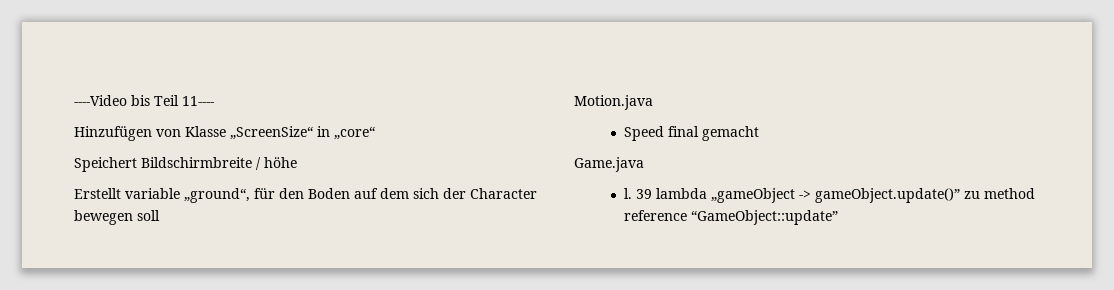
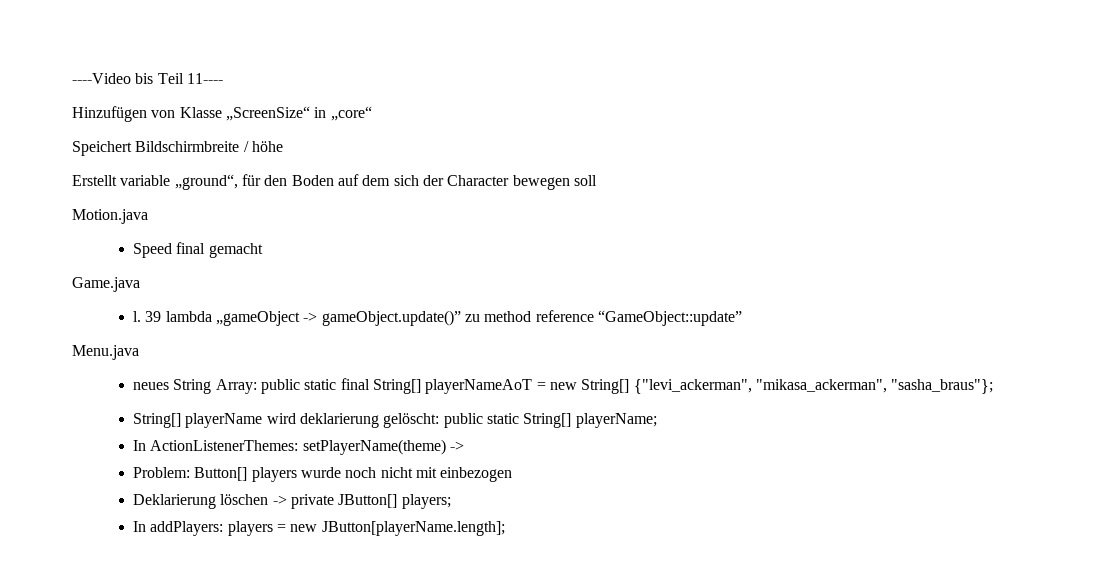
+ Menu.java
+ neues String Array: public static final String[] playerNameAoT = new String[] {"levi_ackerman", "mikasa_ackerman", "sasha_braus"};
+ String[] playerName wird deklarierung gelöscht: public static String[] playerName;
+ In ActionListenerThemes: setPlayerName(theme) ->
+ Problem: Button[] players wurde noch nicht mit einbezogen
+ Deklarierung löschen -> private JButton[] players;
+ In addPlayers: players = new JButton[playerName.length];

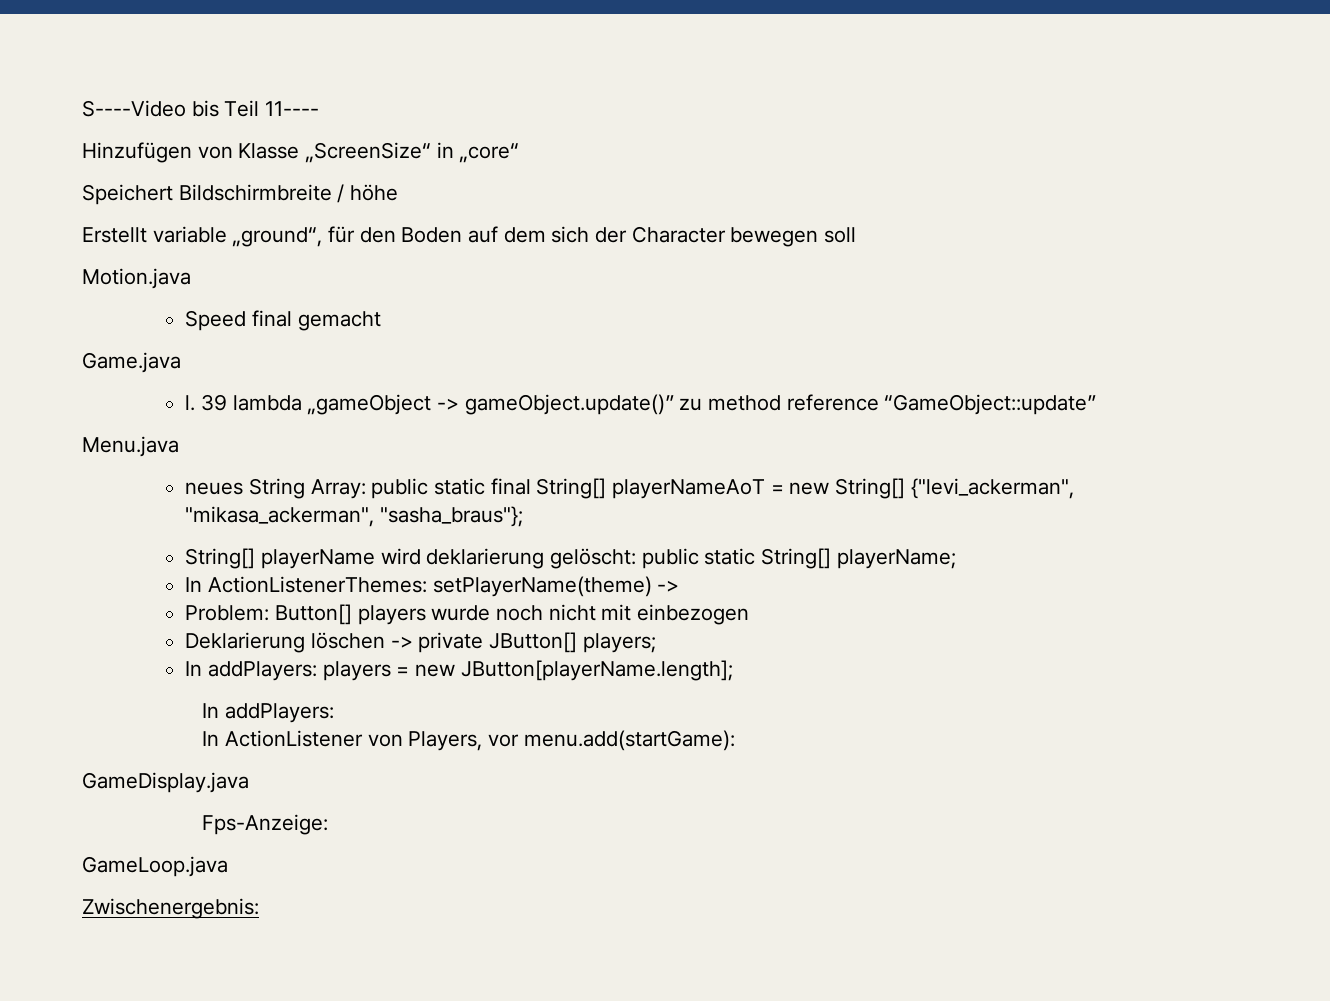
- ----Video bis Teil 11----
+ S----Video bis Teil 11----
  In addPlayers: players = new JButton[playerName.length];
+ In addPlayers:
+ In ActionListener von Players, vor menu.add(startGame):
+ GameDisplay.java
+ Fps-Anzeige:
+ GameLoop.java
+ Zwischenergebnis:

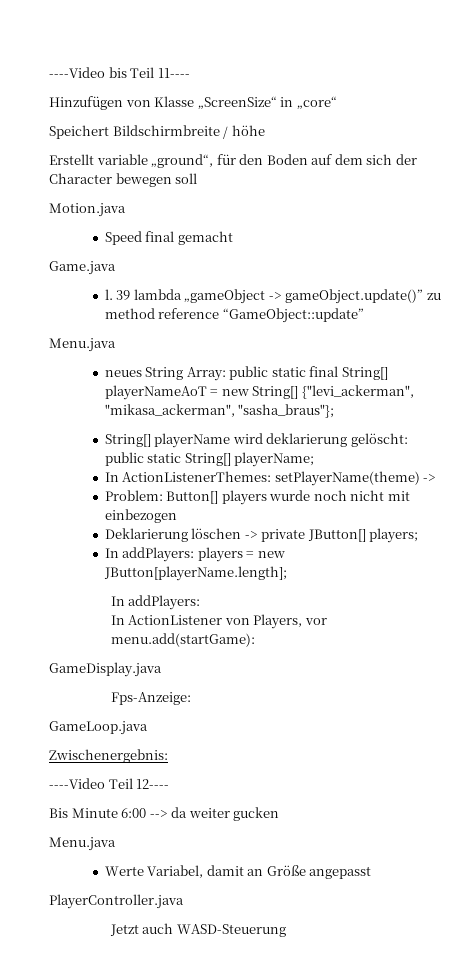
- S----Video bis Teil 11----
+ ----Video bis Teil 11----
+ ----Video Teil 12----
+ Bis Minute 6:00 --> da weiter gucken
+ Menu.java
+ Werte Variabel, damit an Größe angepasst
+ PlayerController.java
+ Jetzt auch WASD-Steuerung

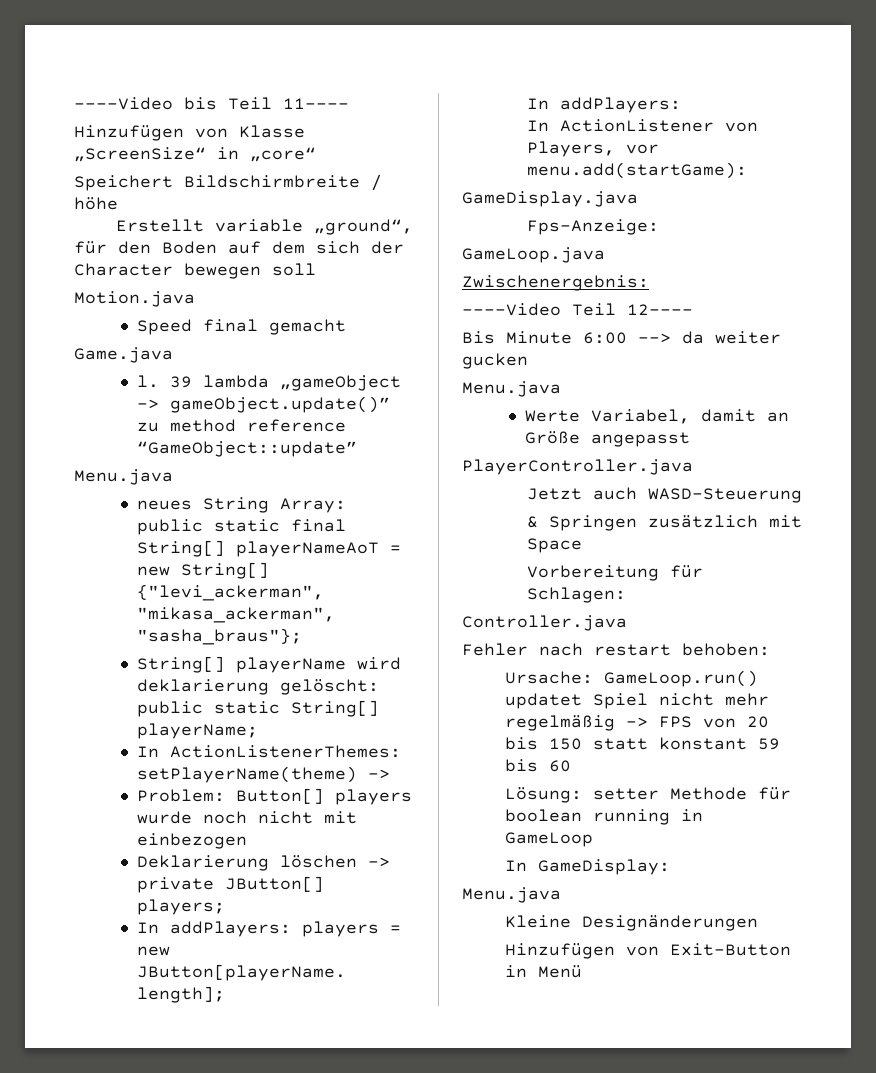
+ & Springen zusätzlich mit Space
+ Vorbereitung für Schlagen:
+ Controller.java
+ Fehler nach restart behoben:
+ Ursache: GameLoop.run() updatet Spiel nicht mehr regelmäßig -> FPS von 20 bis 150 statt konstant 59 bis 60
+ Lösung: setter Methode für boolean running in GameLoop
+ In GameDisplay:
+ Menu.java
+ Kleine Designänderungen
+ Hinzufügen von Exit-Button in Menü

